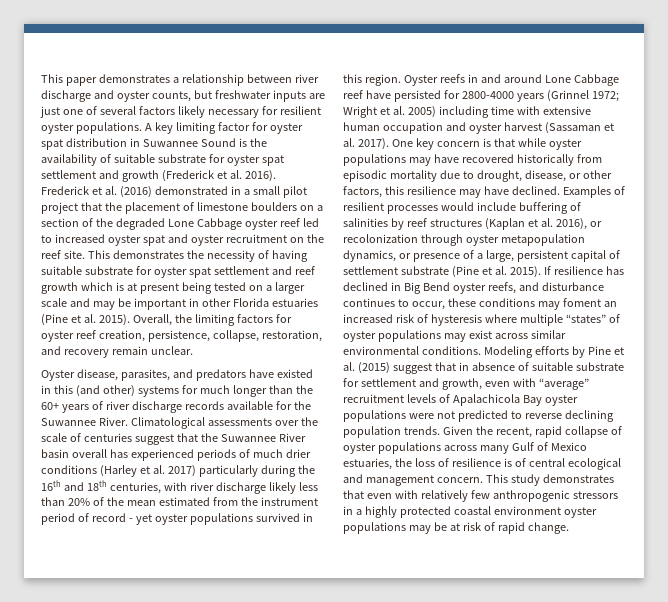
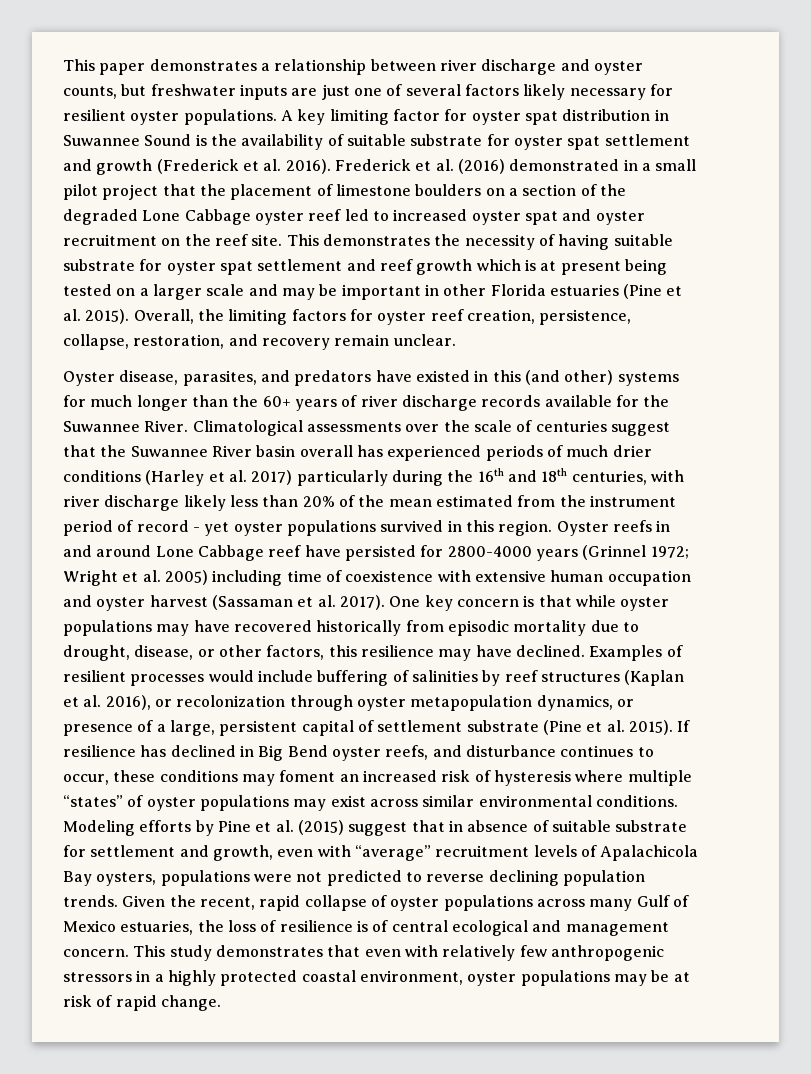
- Oyster reefs in and around Lone Cabbage reef have persisted for 2800-4000 years (Grinnel 1972; Wright et al. 2005) including time with extensive human occupation and oyster harvest (Sassaman et al. 2017).
+ Oyster reefs in and around Lone Cabbage reef have persisted for 2800-4000 years (Grinnel 1972; Wright et al. 2005) including time of coexistence with extensive human occupation and oyster harvest (Sassaman et al. 2017).
- Modeling efforts by Pine et al. (2015) suggest that in absence of suitable substrate for settlement and growth, even with “average” recruitment levels of Apalachicola Bay oyster populations were not predicted to reverse declining population trends.
+ Modeling efforts by Pine et al. (2015) suggest that in absence of suitable substrate for settlement and growth, even with “average” recruitment levels of Apalachicola Bay oysters, populations were not predicted to reverse declining population trends.
- This study demonstrates that even with relatively few anthropogenic stressors in a highly protected coastal environment oyster populations may be at risk of rapid change.
+ This study demonstrates that even with relatively few anthropogenic stressors in a highly protected coastal environment, oyster populations may be at risk of rapid change.

